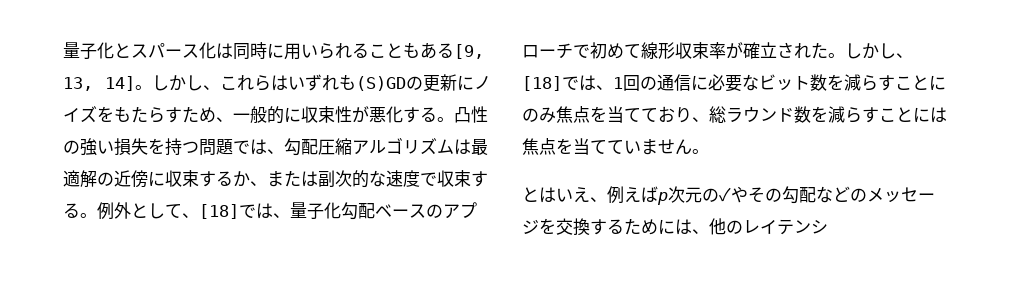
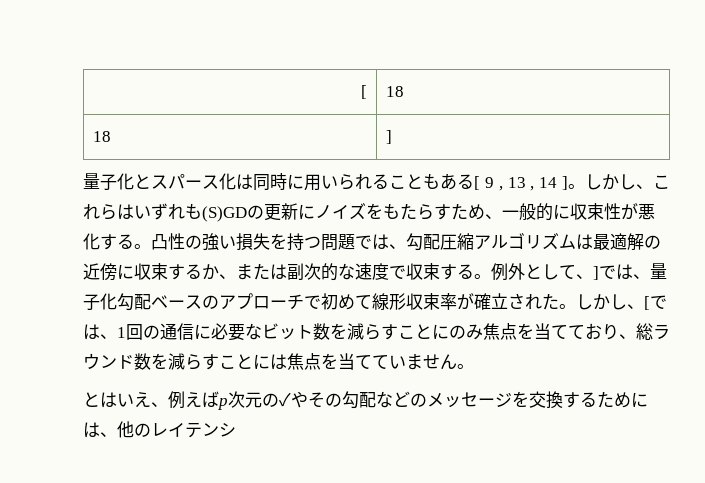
+ [ | 18
+ 18 | ]
- 量子化とスパース化は同時に用いられることもある[9, 13, 14]。
+ 量子化とスパース化は同時に用いられることもある[ 9 , 13 , 14 ]。
- 例外として、[18]では、量子化勾配ベースのアプローチで初めて線形収束率が確立された。
+ 例外として、]では、量子化勾配ベースのアプローチで初めて線形収束率が確立された。
- しかし、[18]では、1回の通信に必要なビット数を減らすことにのみ焦点を当てており、総ラウンド数を減らすことには焦点を当てていません。
+ しかし、[では、1回の通信に必要なビット数を減らすことにのみ焦点を当てており、総ラウンド数を減らすことには焦点を当てていません。

